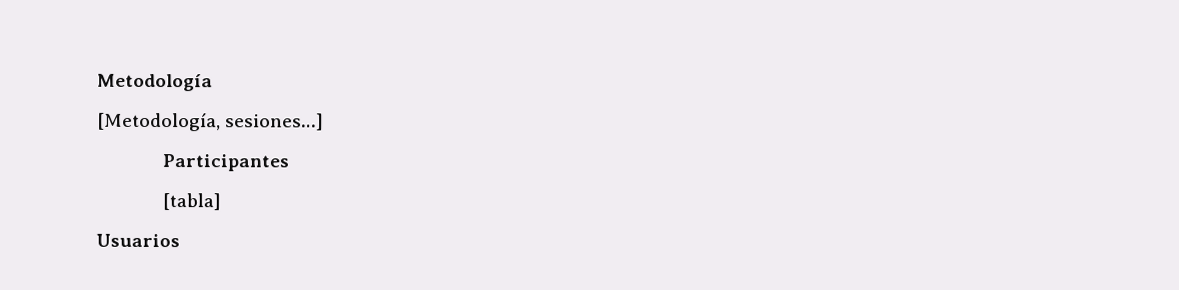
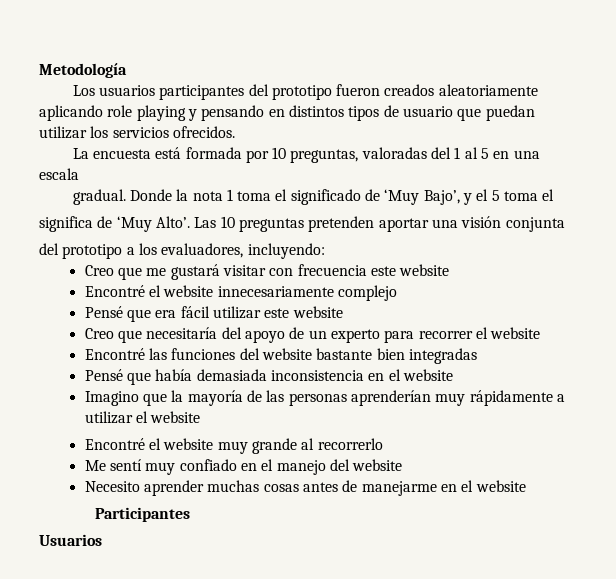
- [Metodología, sesiones…]
+ Los usuarios participantes del prototipo fueron creados aleatoriamente aplicando role playing y pensando en distintos tipos de usuario que puedan utilizar los servicios ofrecidos.
+ La encuesta está formada por 10 preguntas, valoradas del 1 al 5 en una escala
+ gradual. Donde la nota 1 toma el significado de ‘Muy Bajo’, y el 5 toma el
+ significa de ‘Muy Alto’. Las 10 preguntas pretenden aportar una visión conjunta
+ del prototipo a los evaluadores, incluyendo:
+ Creo que me gustará visitar con frecuencia este website
+ Encontré el website innecesariamente complejo
+ Pensé que era fácil utilizar este website
+ Creo que necesitaría del apoyo de un experto para recorrer el website
+ Encontré las funciones del website bastante bien integradas
+ Pensé que había demasiada inconsistencia en el website
+ Imagino que la mayoría de las personas aprenderían muy rápidamente a utilizar el website
+ Encontré el website muy grande al recorrerlo
+ Me sentí muy confiado en el manejo del website
+ Necesito aprender muchas cosas antes de manejarme en el website
- [tabla]

